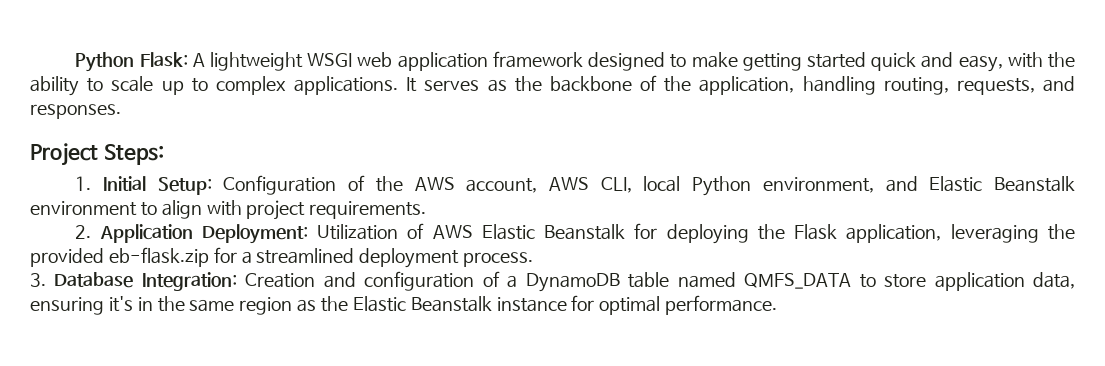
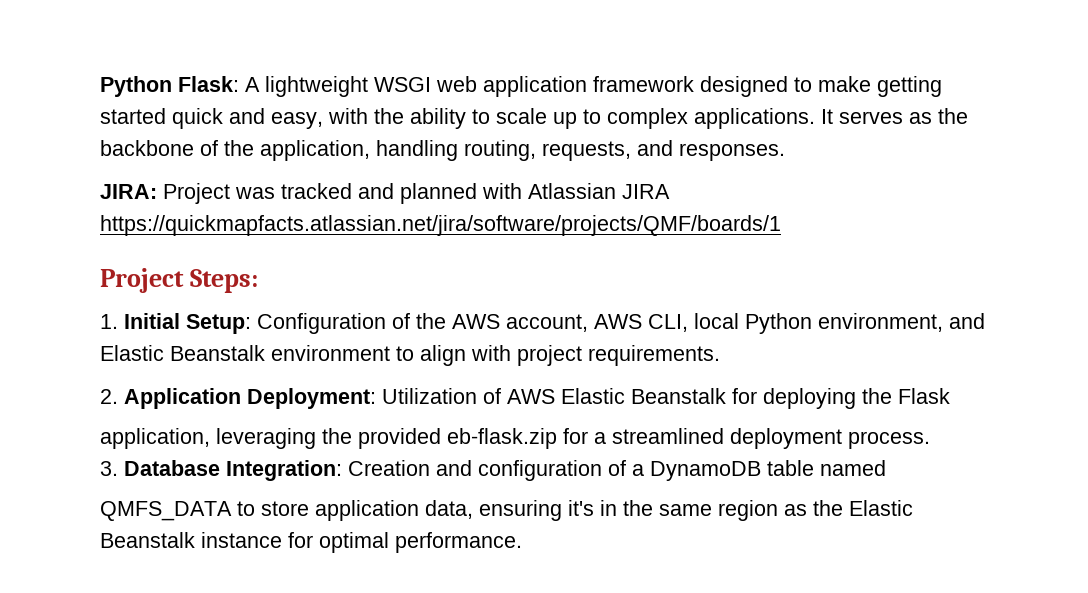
+ JIRA: Project was tracked and planned with Atlassian JIRA https://quickmapfacts.atlassian.net/jira/software/projects/QMF/boards/1
- 2. Application Deployment: Utilization of AWS Elastic Beanstalk for deploying the Flask application, leveraging the provided eb-flask.zip for a streamlined deployment process.
+ 2. Application Deployment: Utilization of AWS Elastic Beanstalk for deploying the Flask
+ application, leveraging the provided eb-flask.zip for a streamlined deployment process.
- 3. Database Integration: Creation and configuration of a DynamoDB table named QMFS_DATA to store application data, ensuring it's in the same region as the Elastic Beanstalk instance for optimal performance.
+ 3. Database Integration: Creation and configuration of a DynamoDB table named
+ QMFS_DATA to store application data, ensuring it's in the same region as the Elastic Beanstalk instance for optimal performance.

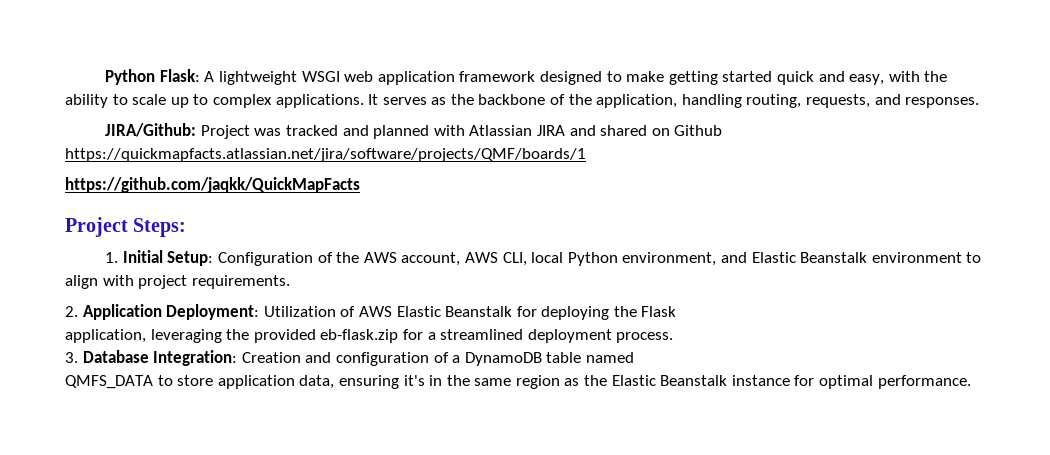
- JIRA: Project was tracked and planned with Atlassian JIRA https://quickmapfacts.atlassian.net/jira/software/projects/QMF/boards/1
+ JIRA/Github: Project was tracked and planned with Atlassian JIRA and shared on Github https://quickmapfacts.atlassian.net/jira/software/projects/QMF/boards/1
+ https://github.com/jaqkk/QuickMapFacts

